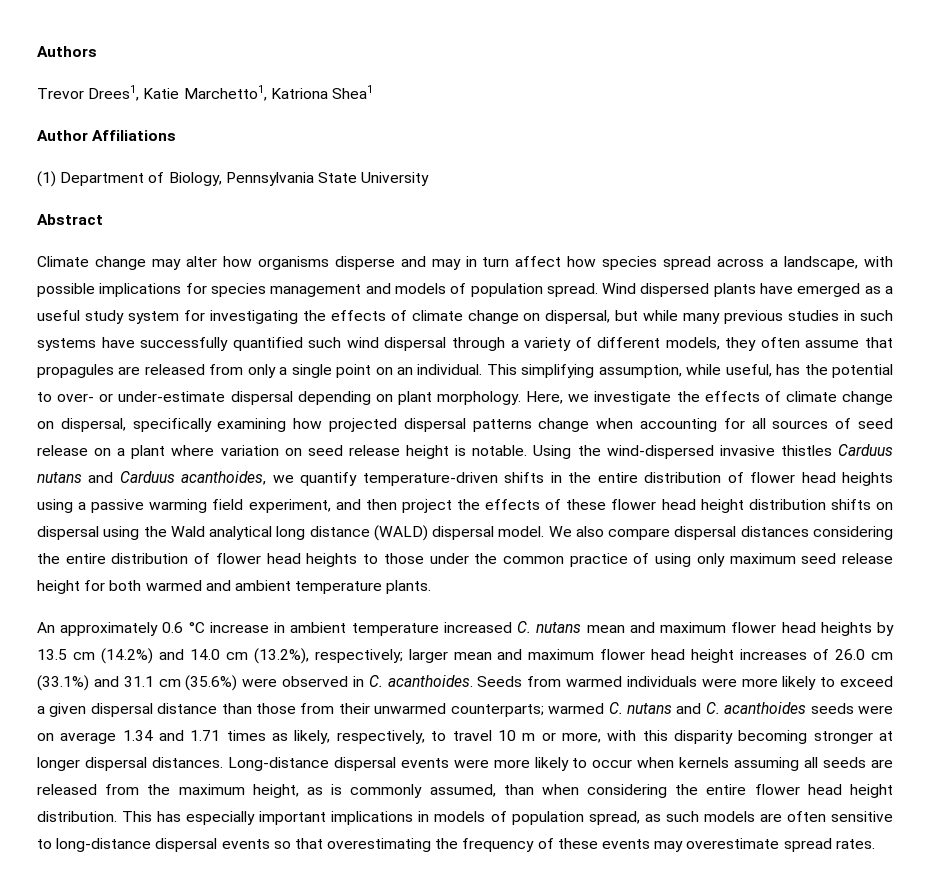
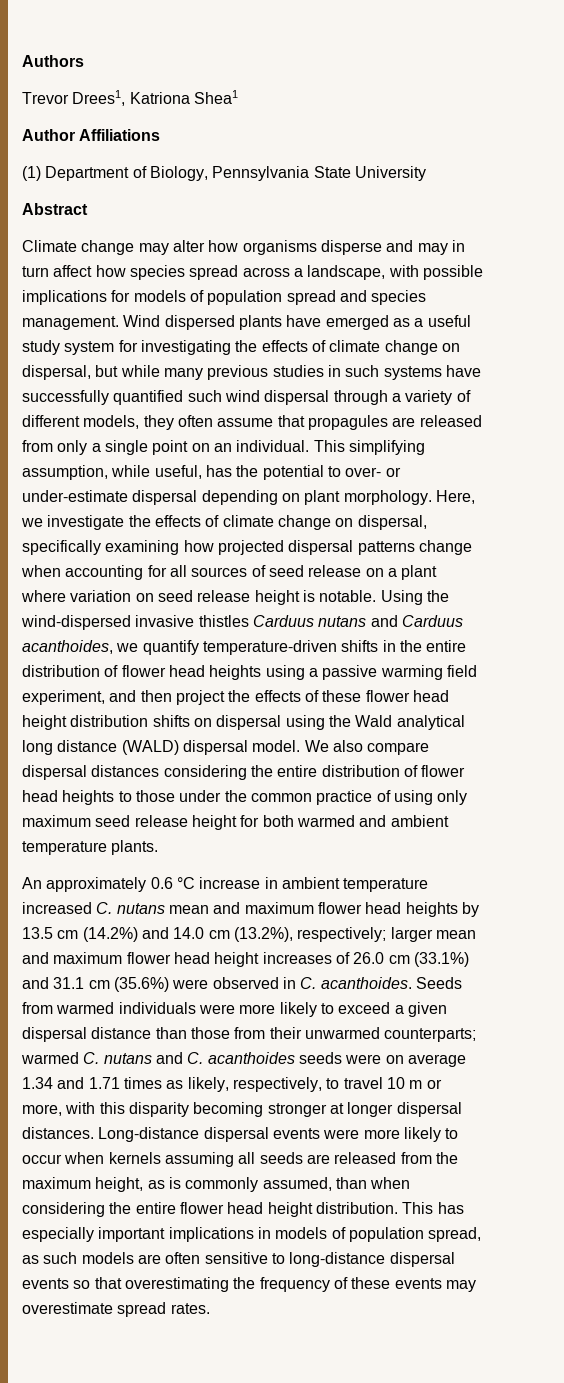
- Trevor Drees1, Katie Marchetto1, Katriona Shea1
+ Trevor Drees1, Katriona Shea1
- Climate change may alter how organisms disperse and may in turn affect how species spread across a landscape, with possible implications for species management and models of population spread.
+ Climate change may alter how organisms disperse and may in turn affect how species spread across a landscape, with possible implications for models of population spread and species management.

